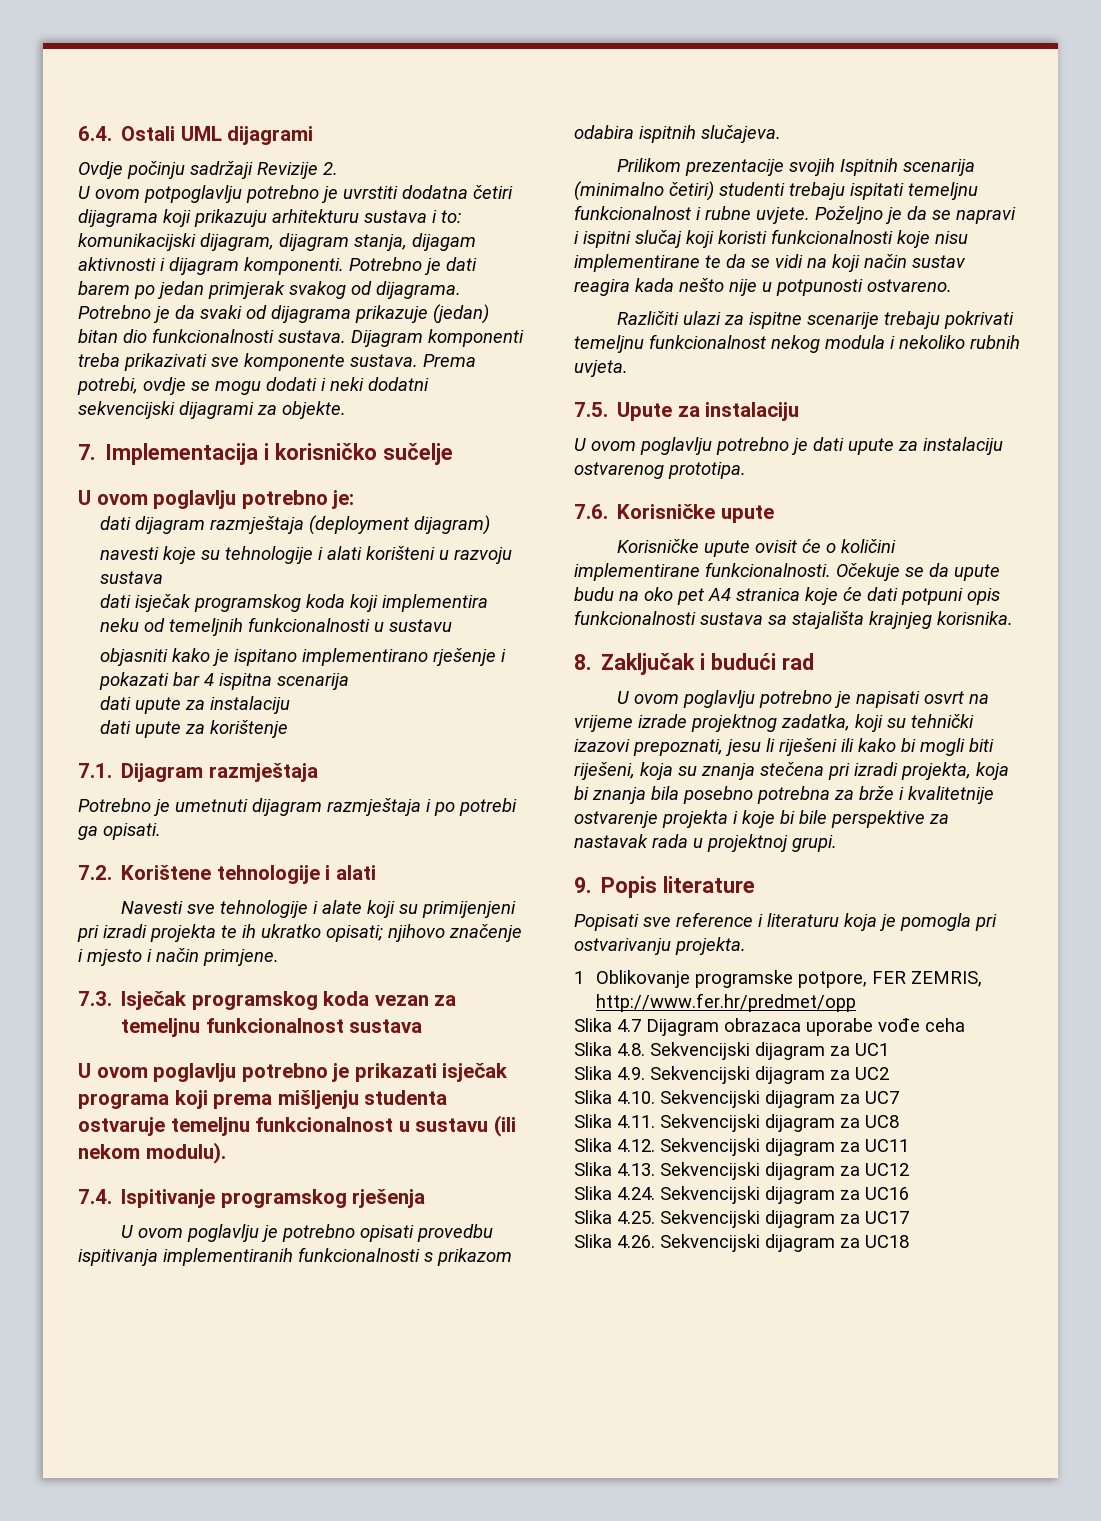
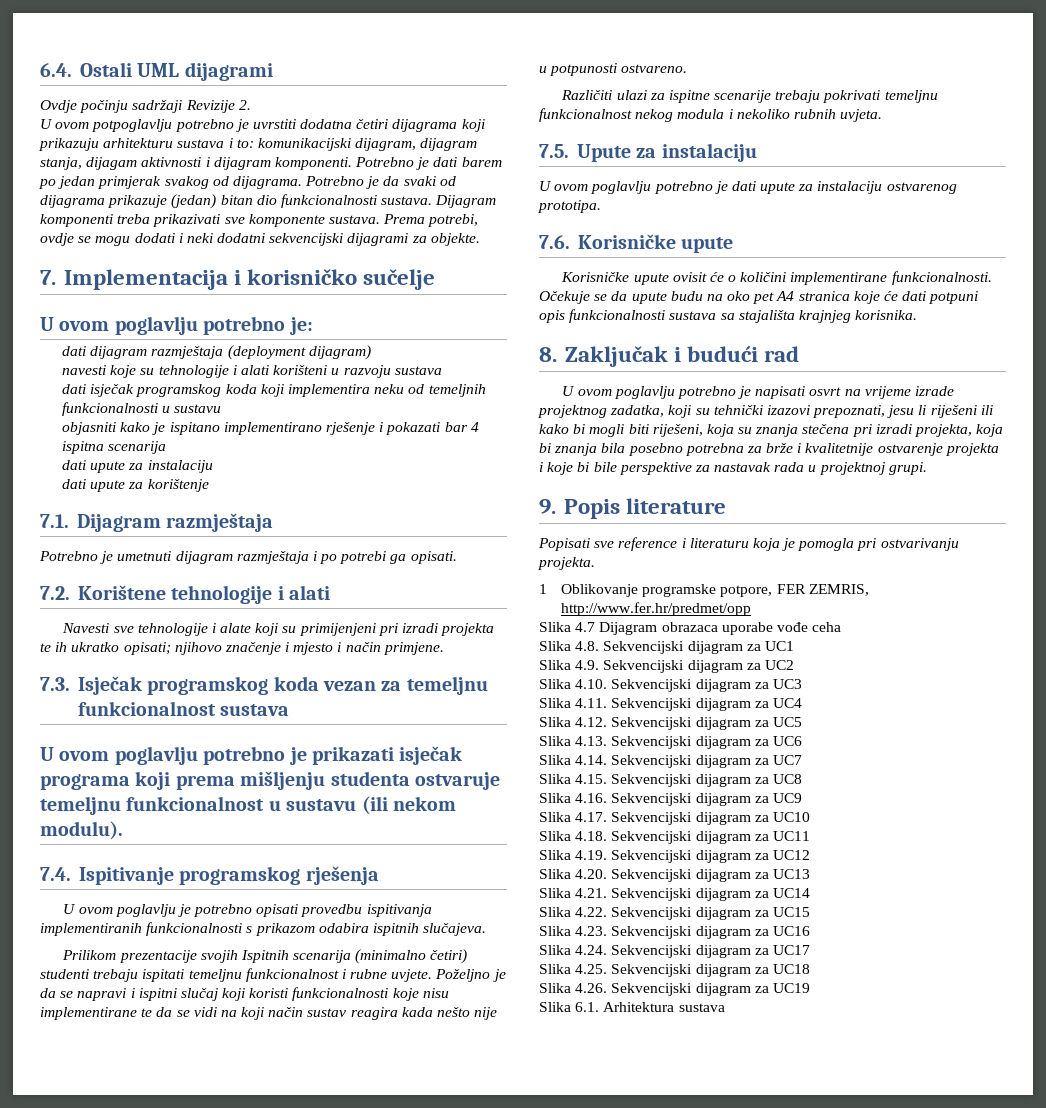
- Slika 4.10. Sekvencijski dijagram za UC7
+ Slika 4.10. Sekvencijski dijagram za UC3
- Slika 4.11. Sekvencijski dijagram za UC8
+ Slika 4.11. Sekvencijski dijagram za UC4
- Slika 4.12. Sekvencijski dijagram za UC11
+ Slika 4.12. Sekvencijski dijagram za UC5
- Slika 4.13. Sekvencijski dijagram za UC12
+ Slika 4.13. Sekvencijski dijagram za UC6
+ Slika 4.14. Sekvencijski dijagram za UC7
+ Slika 4.15. Sekvencijski dijagram za UC8
+ Slika 4.16. Sekvencijski dijagram za UC9
+ Slika 4.17. Sekvencijski dijagram za UC10
+ Slika 4.18. Sekvencijski dijagram za UC11
+ Slika 4.19. Sekvencijski dijagram za UC12
+ Slika 4.20. Sekvencijski dijagram za UC13
+ Slika 4.21. Sekvencijski dijagram za UC14
+ Slika 4.22. Sekvencijski dijagram za UC15
+ Slika 4.23. Sekvencijski dijagram za UC16
- Slika 4.24. Sekvencijski dijagram za UC16
+ Slika 4.24. Sekvencijski dijagram za UC17
- Slika 4.25. Sekvencijski dijagram za UC17
+ Slika 4.25. Sekvencijski dijagram za UC18
- Slika 4.26. Sekvencijski dijagram za UC18
+ Slika 4.26. Sekvencijski dijagram za UC19
+ Slika 6.1. Arhitektura sustava

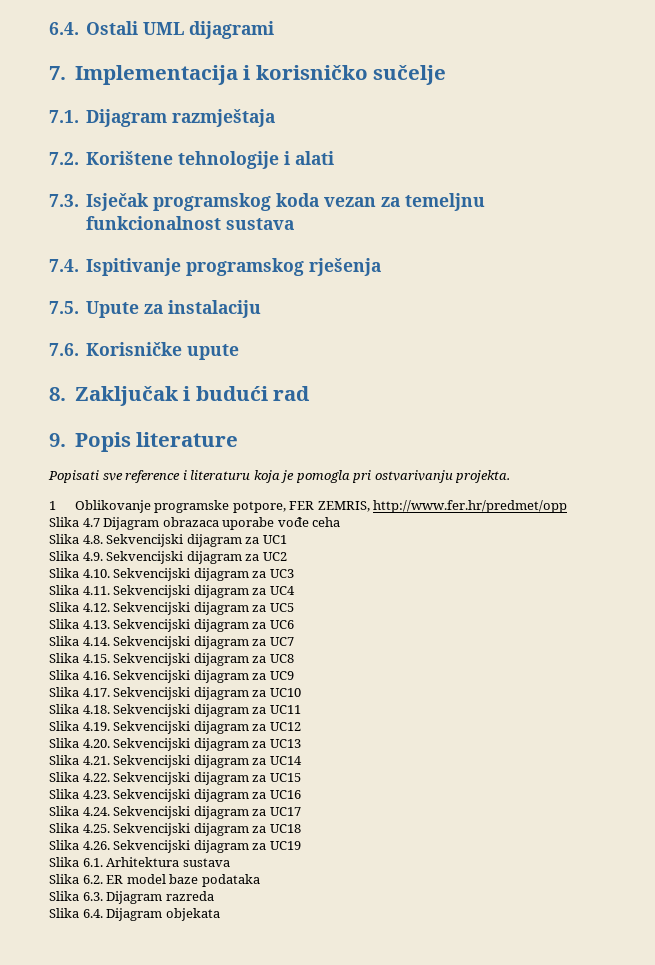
- Ovdje počinju sadržaji Revizije 2.
- U ovom potpoglavlju potrebno je uvrstiti dodatna četiri dijagrama koji prikazuju arhitekturu sustava i to: komunikacijski dijagram, dijagram stanja, dijagam aktivnosti i dijagram komponenti. Potrebno je dati barem po jedan primjerak svakog od dijagrama. Potrebno je da svaki od dijagrama prikazuje (jedan) bitan dio funkcionalnosti sustava. Dijagram komponenti treba prikazivati sve komponente sustava. Prema potrebi, ovdje se mogu dodati i neki dodatni sekvencijski dijagrami za objekte.
- U ovom poglavlju potrebno je:
- dati dijagram razmještaja (deployment dijagram)
- navesti koje su tehnologije i alati korišteni u razvoju sustava
- dati isječak programskog koda koji implementira neku od temeljnih funkcionalnosti u sustavu
- objasniti kako je ispitano implementirano rješenje i pokazati bar 4 ispitna scenarija
- dati upute za instalaciju
- dati upute za korištenje
  7.1. Dijagram razmještaja
- Potrebno je umetnuti dijagram razmještaja i po potrebi ga opisati.
- Navesti sve tehnologije i alate koji su primijenjeni pri izradi projekta te ih ukratko opisati; njihovo značenje i mjesto i način primjene.
- U ovom poglavlju potrebno je prikazati isječak programa koji prema mišljenju studenta ostvaruje temeljnu funkcionalnost u sustavu (ili nekom modulu).
  7.4. Ispitivanje programskog rješenja
- U ovom poglavlju je potrebno opisati provedbu ispitivanja implementiranih funkcionalnosti s prikazom odabira ispitnih slučajeva.
- Prilikom prezentacije svojih Ispitnih scenarija (minimalno četiri) studenti trebaju ispitati temeljnu funkcionalnost i rubne uvjete. Poželjno je da se napravi i ispitni slučaj koji koristi funkcionalnosti koje nisu implementirane te da se vidi na koji način sustav reagira kada nešto nije u potpunosti ostvareno.
- Različiti ulazi za ispitne scenarije trebaju pokrivati temeljnu funkcionalnost nekog modula i nekoliko rubnih uvjeta.
  7.5. Upute za instalaciju
- U ovom poglavlju potrebno je dati upute za instalaciju ostvarenog prototipa.
  7.6. Korisničke upute
- Korisničke upute ovisit će o količini implementirane funkcionalnosti. Očekuje se da upute budu na oko pet A4 stranica koje će dati potpuni opis funkcionalnosti sustava sa stajališta krajnjeg korisnika.
- U ovom poglavlju potrebno je napisati osvrt na vrijeme izrade projektnog zadatka, koji su tehnički izazovi prepoznati, jesu li riješeni ili kako bi mogli biti riješeni, koja su znanja stečena pri izradi projekta, koja bi znanja bila posebno potrebna za brže i kvalitetnije ostvarenje projekta i koje bi bile perspektive za nastavak rada u projektnoj grupi.
+ Slika 6.2. ER model baze podataka
+ Slika 6.3. Dijagram razreda
+ Slika 6.4. Dijagram objekata

